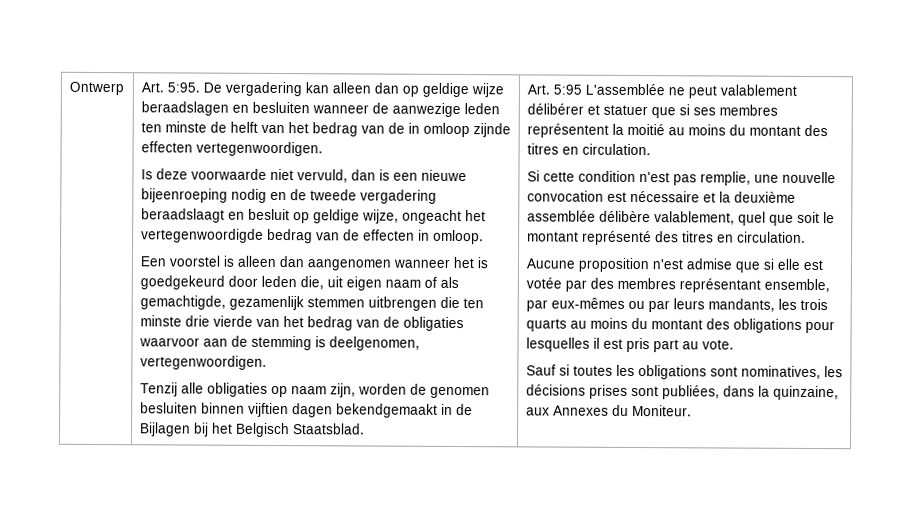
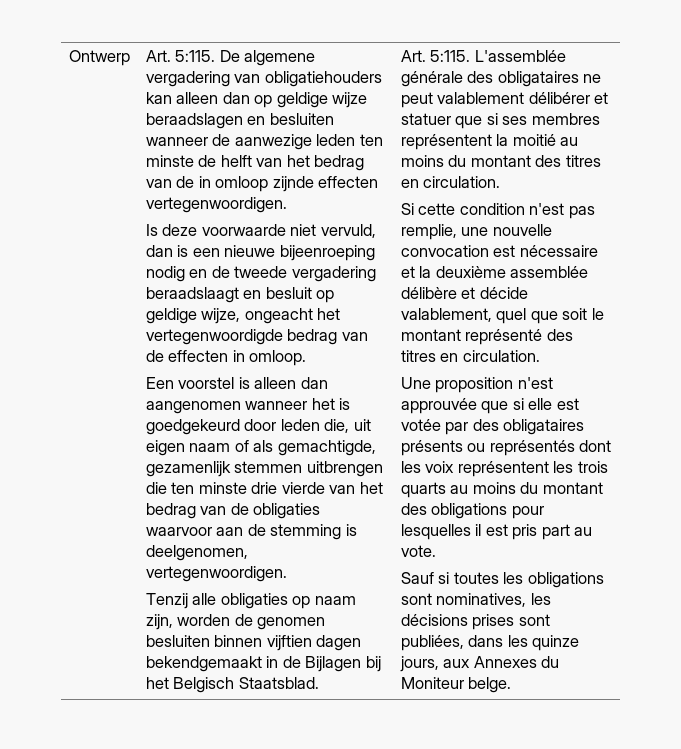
- Art. 5:95. De vergadering kan alleen dan op geldige wijze beraadslagen en besluiten wanneer de aanwezige leden ten minste de helft van het bedrag van de in omloop zijnde effecten vertegenwoordigen.
+ Art. 5:115. De algemene vergadering van obligatiehouders kan alleen dan op geldige wijze beraadslagen en besluiten wanneer de aanwezige leden ten minste de helft van het bedrag van de in omloop zijnde effecten vertegenwoordigen.
- Art. 5:95 L'assemblée ne peut valablement délibérer et statuer que si ses membres représentent la moitié au moins du montant des titres en circulation.
+ Art. 5:115. L'assemblée générale des obligataires ne peut valablement délibérer et statuer que si ses membres représentent la moitié au moins du montant des titres en circulation.
- Si cette condition n'est pas remplie, une nouvelle convocation est nécessaire et la deuxième assemblée délibère valablement, quel que soit le montant représenté des titres en circulation.
+ Si cette condition n'est pas remplie, une nouvelle convocation est nécessaire et la deuxième assemblée délibère et décide valablement, quel que soit le montant représenté des titres en circulation.
- Aucune proposition n'est admise que si elle est votée par des membres représentant ensemble, par eux-mêmes ou par leurs mandants, les trois quarts au moins du montant des obligations pour lesquelles il est pris part au vote.
+ Une proposition n'est approuvée que si elle est votée par des obligataires présents ou représentés dont les voix représentent les trois quarts au moins du montant des obligations pour lesquelles il est pris part au vote.
- Sauf si toutes les obligations sont nominatives, les décisions prises sont publiées, dans la quinzaine, aux Annexes du Moniteur.
+ Sauf si toutes les obligations sont nominatives, les décisions prises sont publiées, dans les quinze jours, aux Annexes du Moniteur belge.

